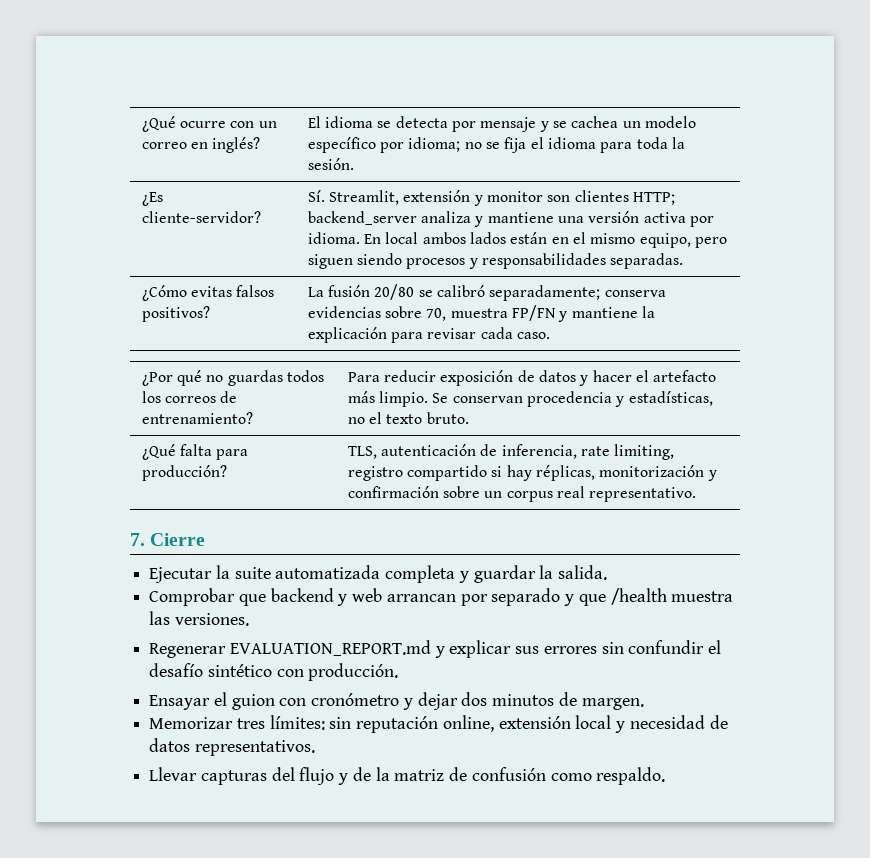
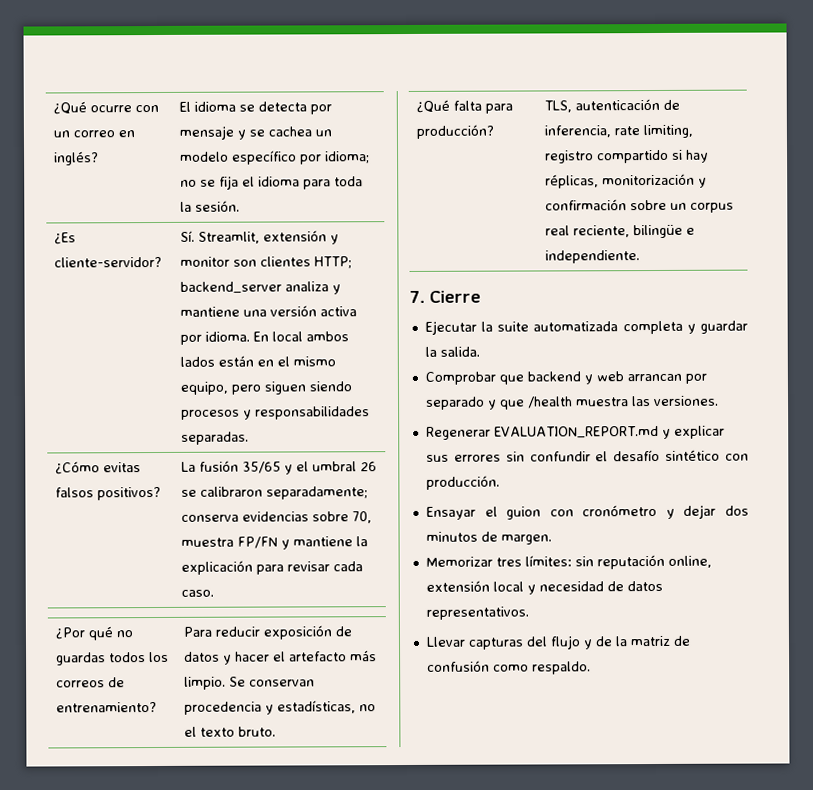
- ¿Cómo evitas falsos positivos? | La fusión 20/80 se calibró separadamente; conserva evidencias sobre 70, muestra FP/FN y mantiene la explicación para revisar cada caso.
+ ¿Cómo evitas falsos positivos? | La fusión 35/65 y el umbral 26 se calibraron separadamente; conserva evidencias sobre 70, muestra FP/FN y mantiene la explicación para revisar cada caso.
- ¿Qué falta para producción? | TLS, autenticación de inferencia, rate limiting, registro compartido si hay réplicas, monitorización y confirmación sobre un corpus real representativo.
+ ¿Qué falta para producción? | TLS, autenticación de inferencia, rate limiting, registro compartido si hay réplicas, monitorización y confirmación sobre un corpus real reciente, bilingüe e independiente.

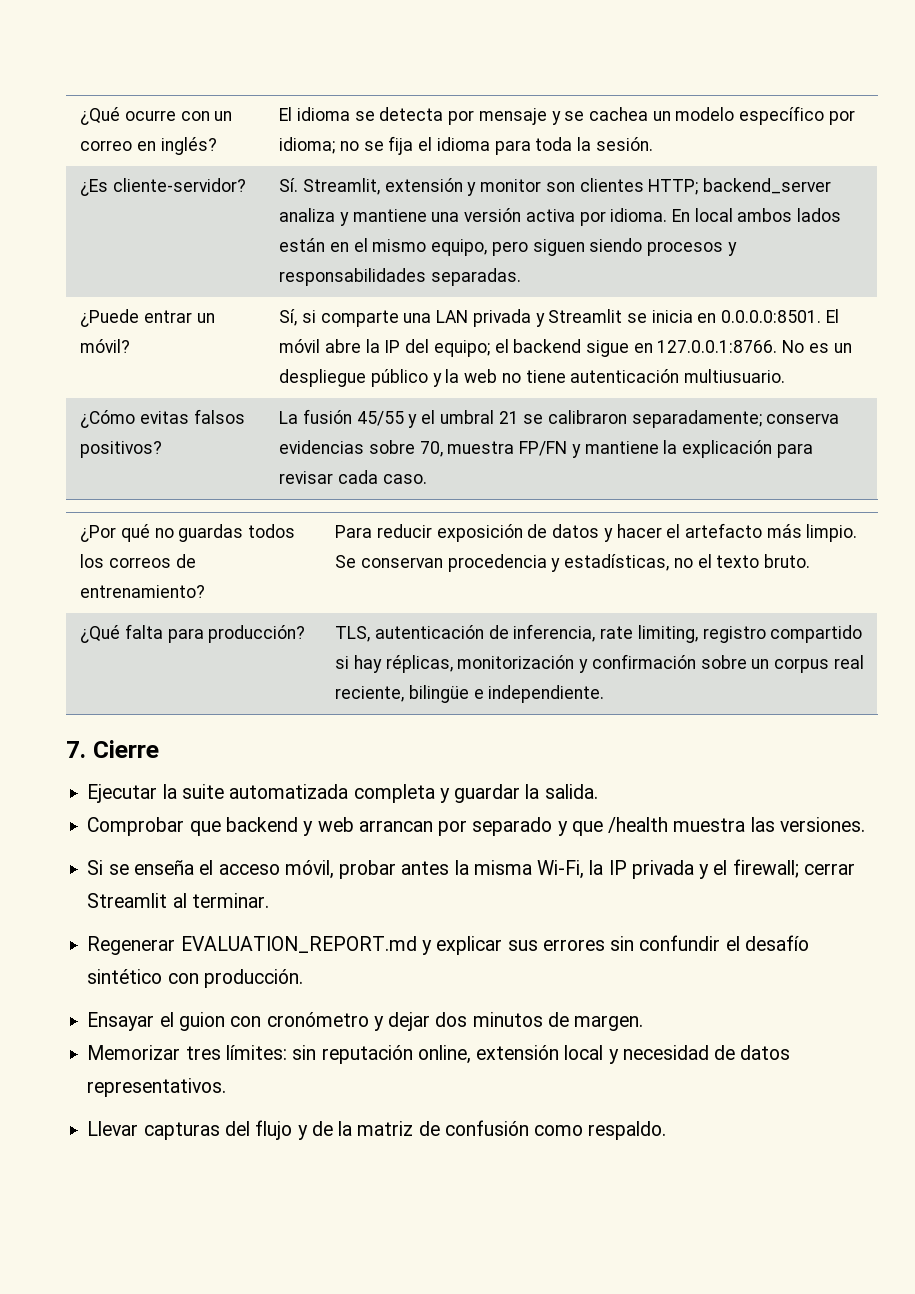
+ ¿Puede entrar un móvil? | Sí, si comparte una LAN privada y Streamlit se inicia en 0.0.0.0:8501. El móvil abre la IP del equipo; el backend sigue en 127.0.0.1:8766. No es un despliegue público y la web no tiene autenticación multiusuario.
- ¿Cómo evitas falsos positivos? | La fusión 35/65 y el umbral 26 se calibraron separadamente; conserva evidencias sobre 70, muestra FP/FN y mantiene la explicación para revisar cada caso.
+ ¿Cómo evitas falsos positivos? | La fusión 45/55 y el umbral 21 se calibraron separadamente; conserva evidencias sobre 70, muestra FP/FN y mantiene la explicación para revisar cada caso.
+ Si se enseña el acceso móvil, probar antes la misma Wi-Fi, la IP privada y el firewall; cerrar Streamlit al terminar.

